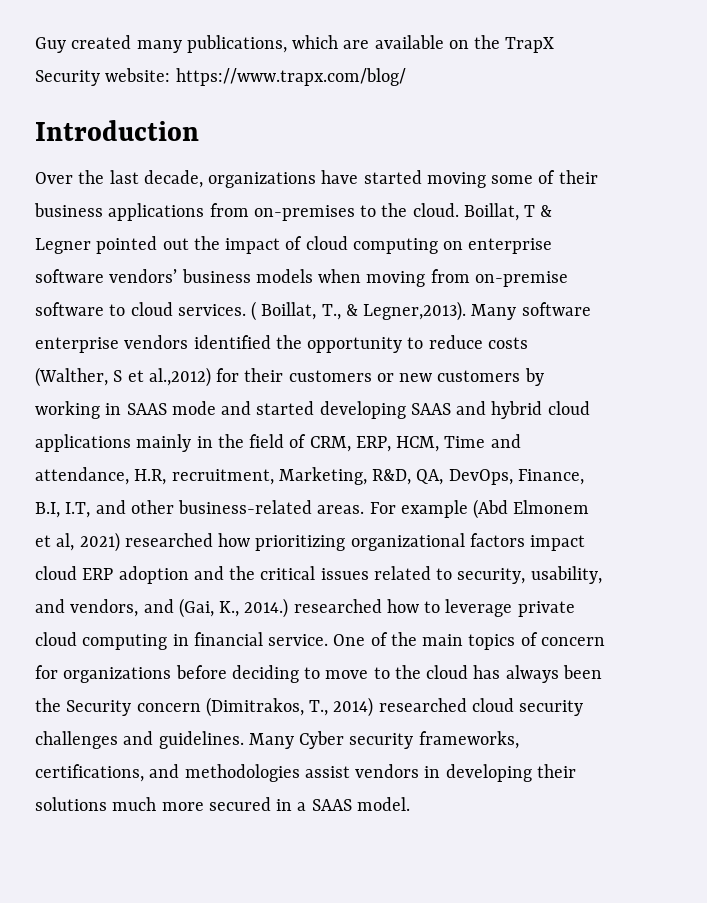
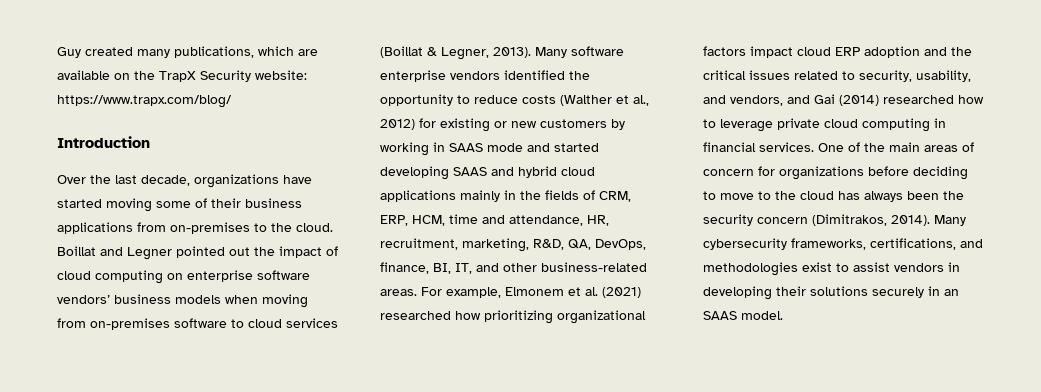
- Boillat, T & Legner pointed out the impact of cloud computing on enterprise software vendors’ business models when moving from on-premise software to cloud services. ( Boillat, T., & Legner,2013).
+ Boillat and Legner pointed out the impact of cloud computing on enterprise software vendors’ business models when moving from on-premises software to cloud services (Boillat & Legner, 2013).
- Many software enterprise vendors identified the opportunity to reduce costs (Walther, S et al.,2012) for their customers or new customers by working in SAAS mode and started developing SAAS and hybrid cloud applications mainly in the field of CRM, ERP, HCM, Time and attendance, H.R, recruitment, Marketing, R&D, QA, DevOps, Finance, B.I, I.T, and other business-related areas.
+ Many software enterprise vendors identified the opportunity to reduce costs (Walther et al., 2012) for existing or new customers by working in SAAS mode and started developing SAAS and hybrid cloud applications mainly in the fields of CRM, ERP, HCM, time and attendance, HR, recruitment, marketing, R&D, QA, DevOps, finance, BI, IT, and other business-related areas.
- For example (Abd Elmonem et al, 2021) researched how prioritizing organizational factors impact cloud ERP adoption and the critical issues related to security, usability, and vendors, and (Gai, K., 2014.) researched how to leverage private cloud computing in financial service.
+ For example, Elmonem et al. (2021) researched how prioritizing organizational factors impact cloud ERP adoption and the critical issues related to security, usability, and vendors, and Gai (2014) researched how to leverage private cloud computing in financial services.
- One of the main topics of concern for organizations before deciding to move to the cloud has always been the Security concern (Dimitrakos, T., 2014) researched cloud security challenges and guidelines. Many Cyber security frameworks, certifications, and methodologies assist vendors in developing their solutions much more secured in a SAAS model.
+ One of the main areas of concern for organizations before deciding to move to the cloud has always been the security concern (Dimitrakos, 2014). Many cybersecurity frameworks, certifications, and methodologies exist to assist vendors in developing their solutions securely in an SAAS model.

